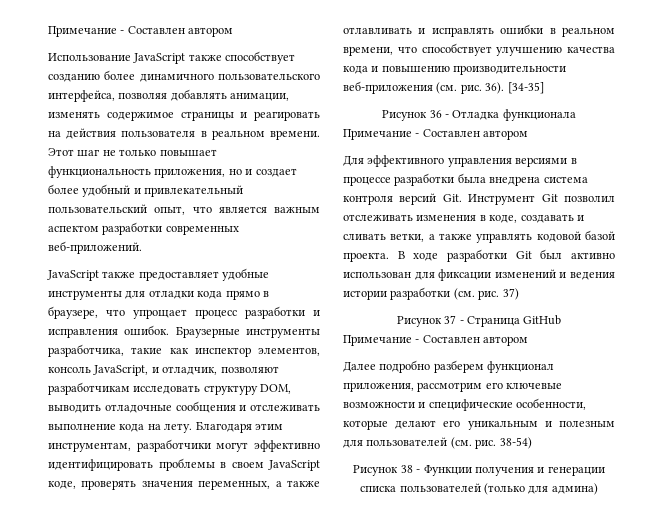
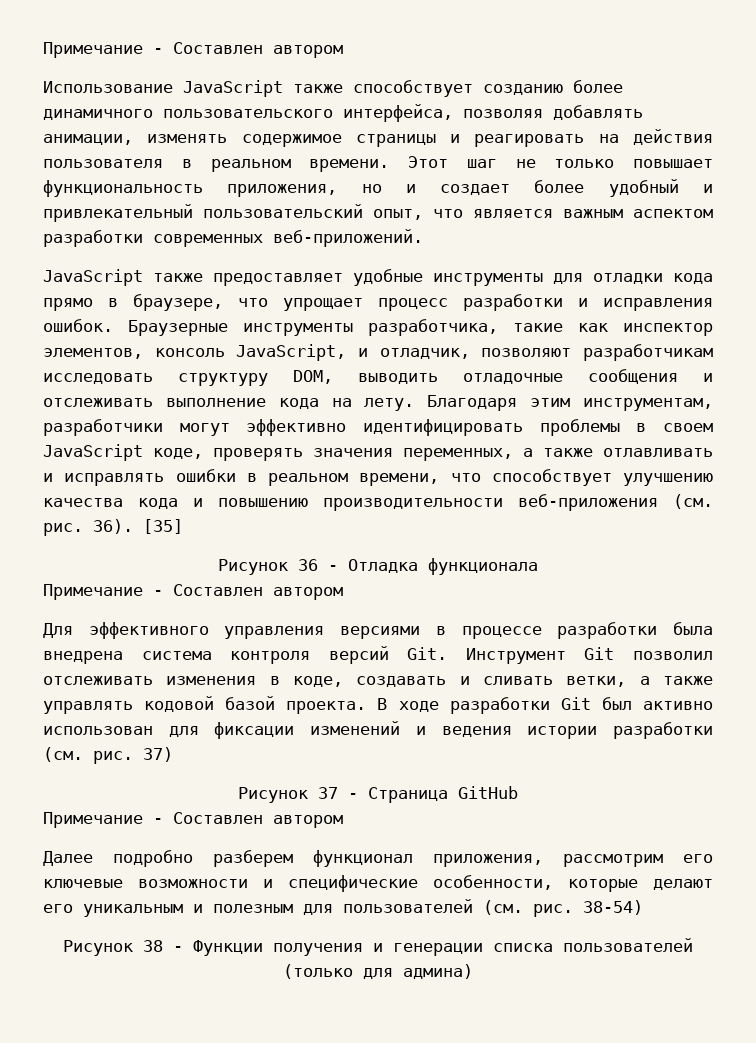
- [34-35]
+ [35]

